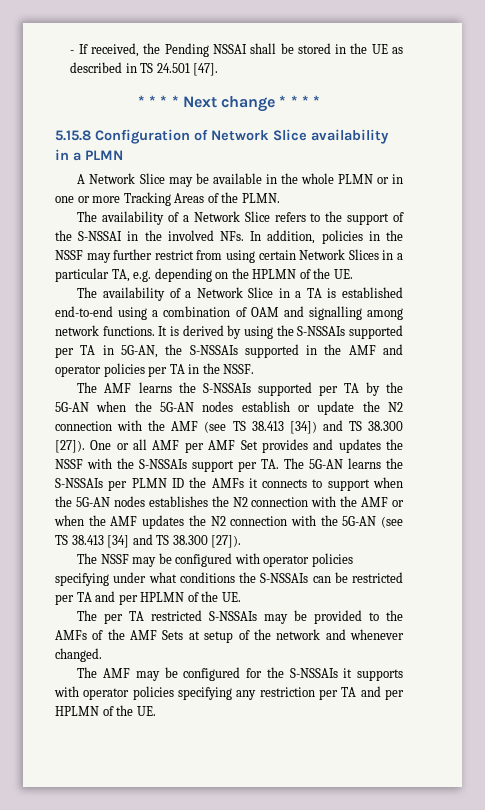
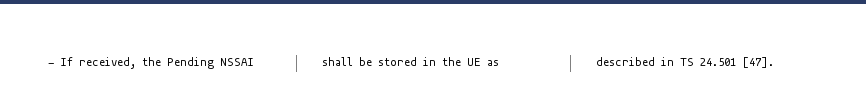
- * * * * Next change * * * *
- 5.15.8 Configuration of Network Slice availability in a PLMN
- A Network Slice may be available in the whole PLMN or in one or more Tracking Areas of the PLMN.
- The availability of a Network Slice refers to the support of the S-NSSAI in the involved NFs. In addition, policies in the NSSF may further restrict from using certain Network Slices in a particular TA, e.g. depending on the HPLMN of the UE.
- The availability of a Network Slice in a TA is established end-to-end using a combination of OAM and signalling among network functions. It is derived by using the S-NSSAIs supported per TA in 5G-AN, the S-NSSAIs supported in the AMF and operator policies per TA in the NSSF.
- The AMF learns the S-NSSAIs supported per TA by the 5G-AN when the 5G-AN nodes establish or update the N2 connection with the AMF (see TS 38.413 [34]) and TS 38.300 [27]). One or all AMF per AMF Set provides and updates the NSSF with the S-NSSAIs support per TA. The 5G-AN learns the S-NSSAIs per PLMN ID the AMFs it connects to support when the 5G-AN nodes establishes the N2 connection with the AMF or when the AMF updates the N2 connection with the 5G-AN (see TS 38.413 [34] and TS 38.300 [27]).
- The NSSF may be configured with operator policies specifying under what conditions the S-NSSAIs can be restricted per TA and per HPLMN of the UE.
- The per TA restricted S-NSSAIs may be provided to the AMFs of the AMF Sets at setup of the network and whenever changed.
- The AMF may be configured for the S-NSSAIs it supports with operator policies specifying any restriction per TA and per HPLMN of the UE.

